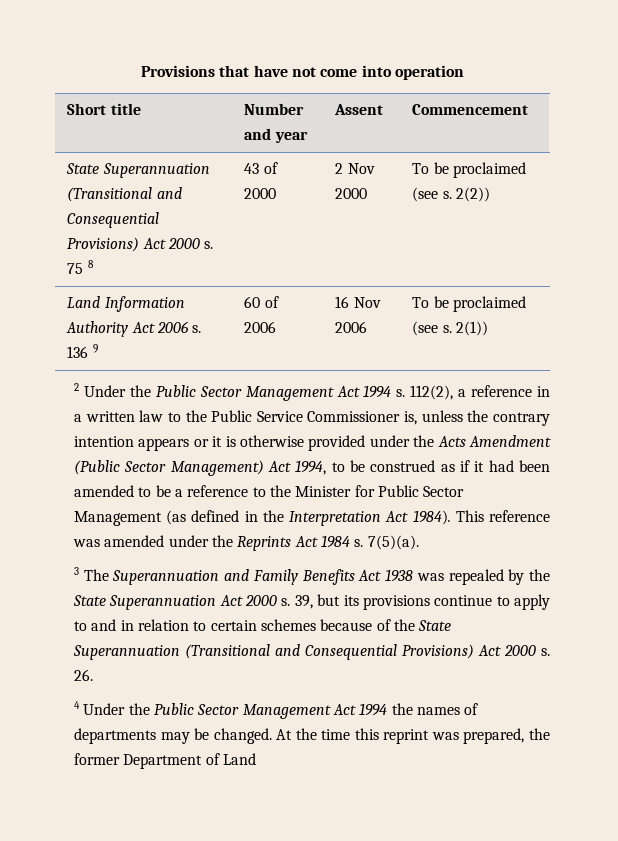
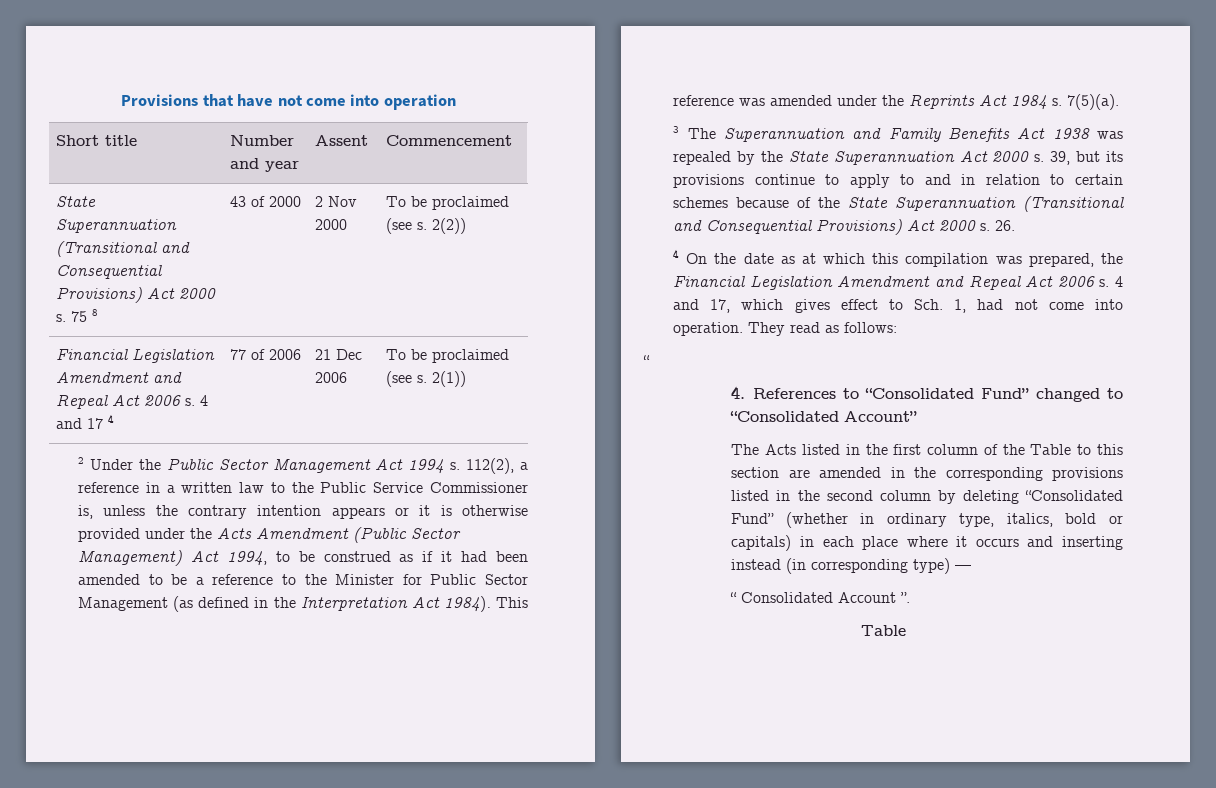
- Land Information Authority Act 2006 s. 136 9 | 60 of 2006 | 16 Nov 2006 | To be proclaimed (see s. 2(1))
+ Financial Legislation Amendment and Repeal Act 2006 s. 4 and 17 4 | 77 of 2006 | 21 Dec 2006 | To be proclaimed (see s. 2(1))
- 4 Under the Public Sector Management Act 1994 the names of departments may be changed. At the time this reprint was prepared, the former Department of Land
+ 4 On the date as at which this compilation was prepared, the Financial Legislation Amendment and Repeal Act 2006 s. 4 and 17, which gives effect to Sch. 1, had not come into operation. They read as follows:
+ “
+ 4. References to “Consolidated Fund” changed to “Consolidated Account”
+ The Acts listed in the first column of the Table to this section are amended in the corresponding provisions listed in the second column by deleting “Consolidated Fund” (whether in ordinary type, italics, bold or capitals) in each place where it occurs and inserting instead (in corresponding type) —
+ “ Consolidated Account ”.
+ Table

